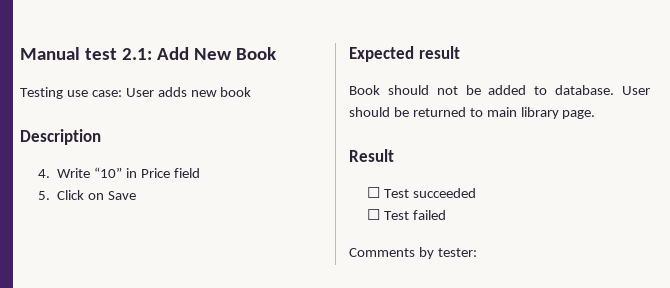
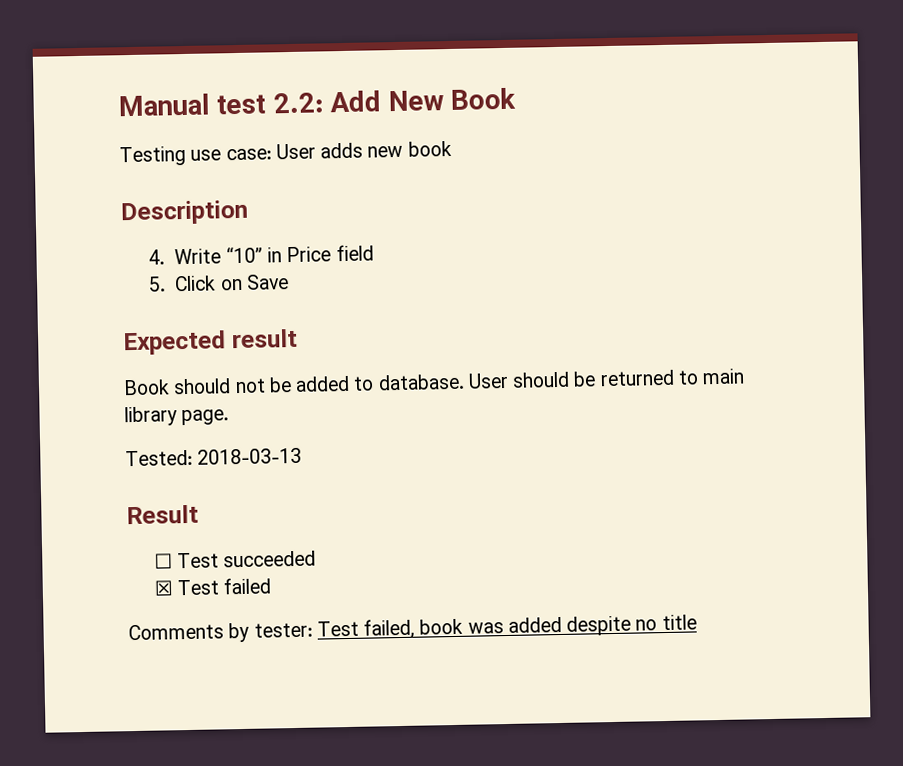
- Manual test 2.1: Add New Book
+ Manual test 2.2: Add New Book
+ Tested: 2018-03-13
- ☐ Test failed
+ ☒ Test failed
- Comments by tester:
+ Comments by tester: Test failed, book was added despite no title

